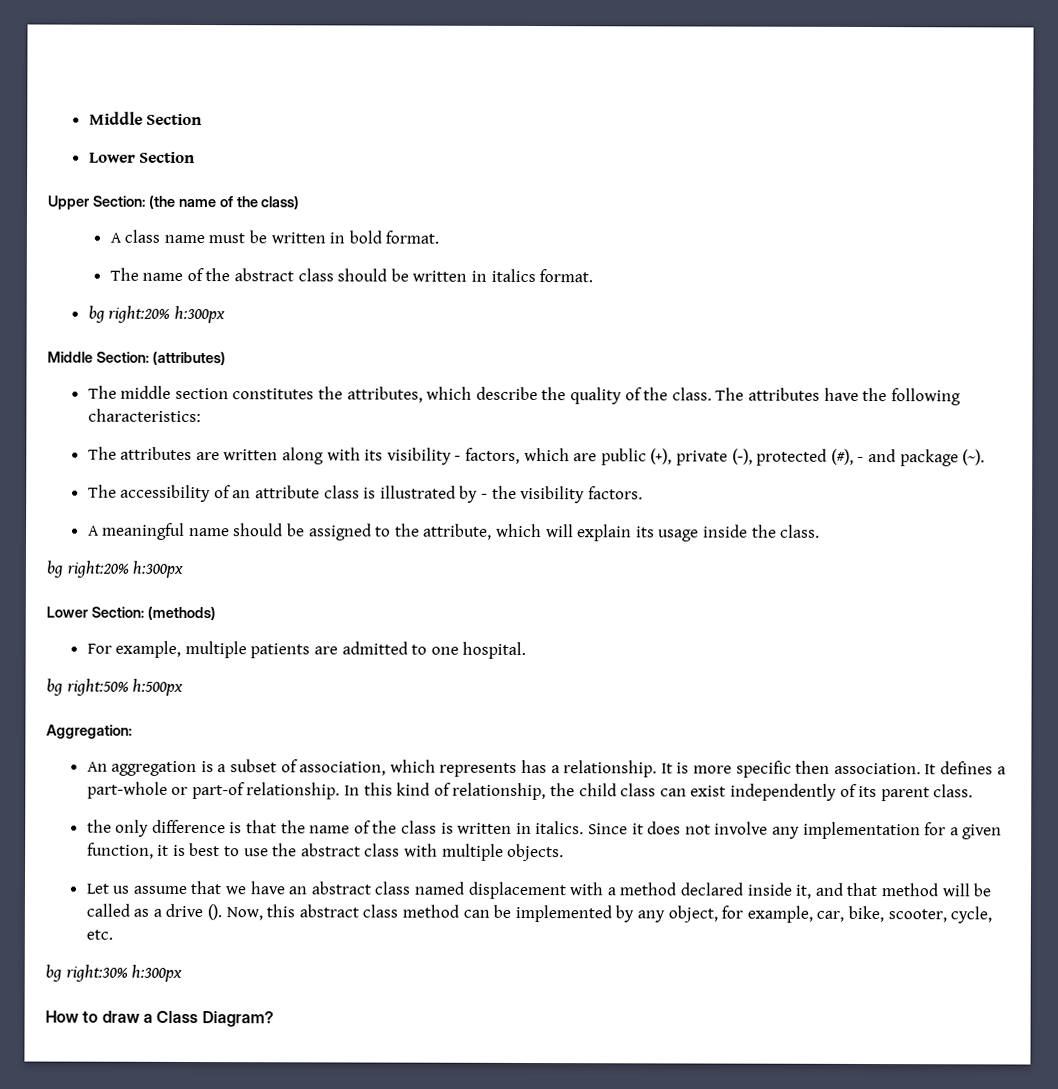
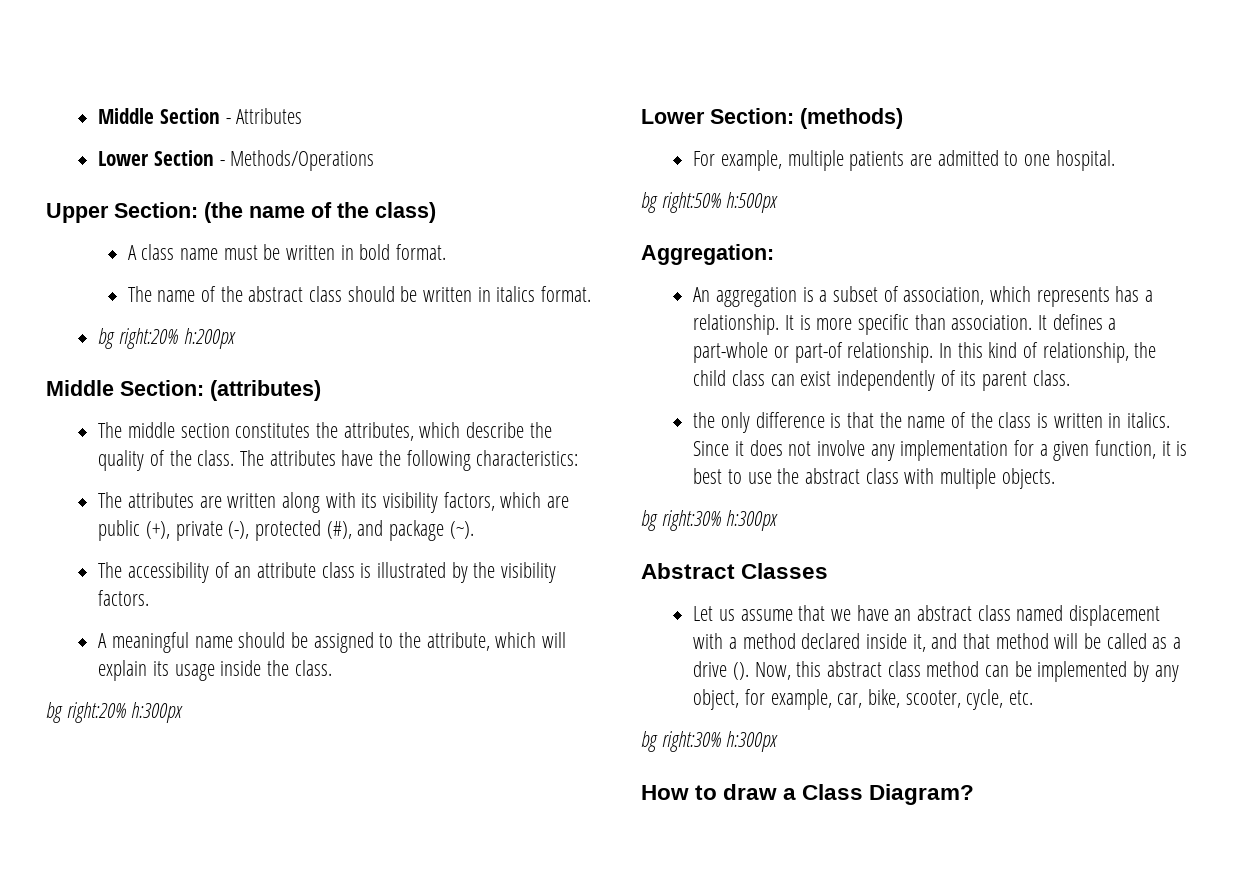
- Middle Section
+ Middle Section - Attributes
- Lower Section
+ Lower Section - Methods/Operations
  The name of the abstract class should be written in italics format.
- bg right:20% h:300px
+ bg right:20% h:200px
- The attributes are written along with its visibility - factors, which are public (+), private (-), protected (#), - and package (~).
+ The attributes are written along with its visibility factors, which are public (+), private (-), protected (#), and package (~).
- The accessibility of an attribute class is illustrated by - the visibility factors.
+ The accessibility of an attribute class is illustrated by the visibility factors.
- It is more specific then association.
+ It is more specific than association.
  Since it does not involve any implementation for a given function, it is best to use the abstract class with multiple objects.
+ bg right:30% h:300px
+ Abstract Classes

